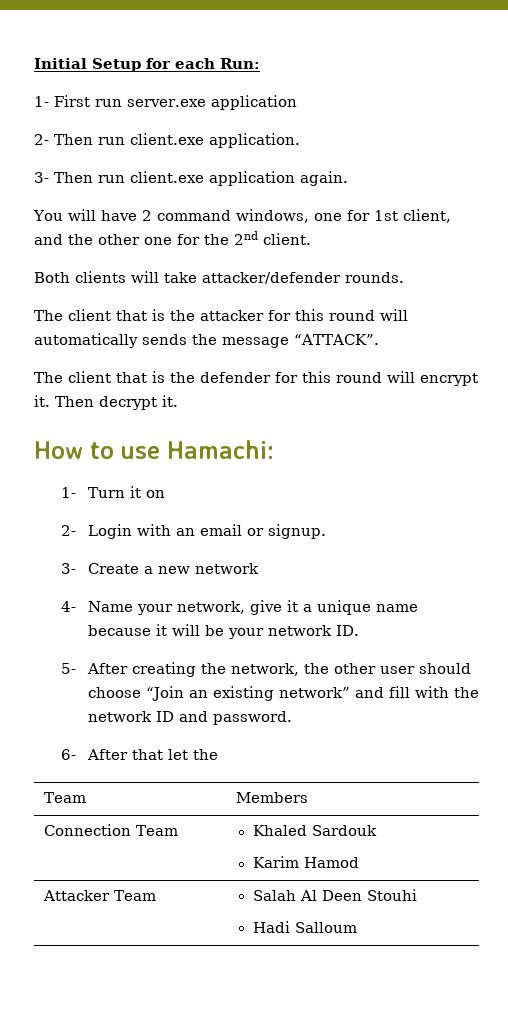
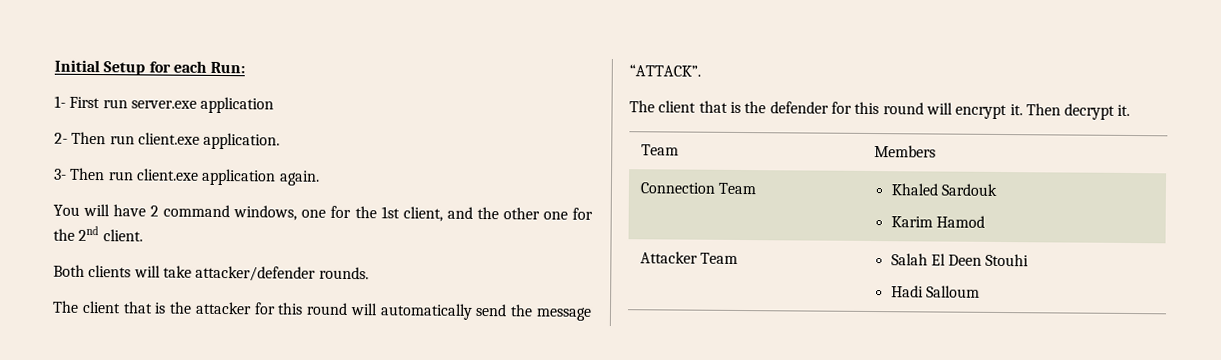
- You will have 2 command windows, one for 1st client, and the other one for the 2nd client.
+ You will have 2 command windows, one for the 1st client, and the other one for the 2nd client.
- The client that is the attacker for this round will automatically sends the message “ATTACK”.
+ The client that is the attacker for this round will automatically send the message “ATTACK”.
- How to use Hamachi:
- 1- Turn it on
- 2- Login with an email or signup.
- 3- Create a new network
- 4- Name your network, give it a unique name because it will be your network ID.
- 5- After creating the network, the other user should choose “Join an existing network” and fill with the network ID and password.
- 6- After that let the
- Attacker Team | Salah Al Deen Stouhi
+ Attacker Team | Salah El Deen Stouhi

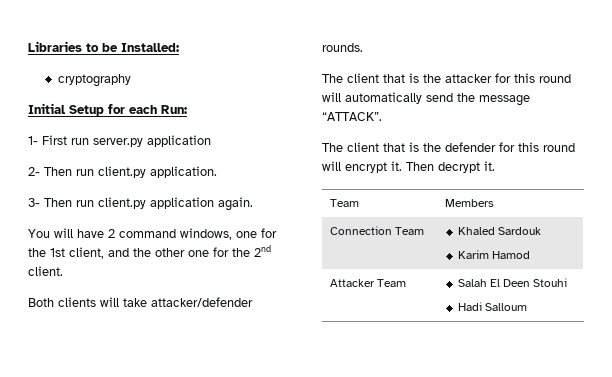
+ Libraries to be Installed:
+ cryptography
- 1- First run server.exe application
+ 1- First run server.py application
- 2- Then run client.exe application.
+ 2- Then run client.py application.
- 3- Then run client.exe application again.
+ 3- Then run client.py application again.

